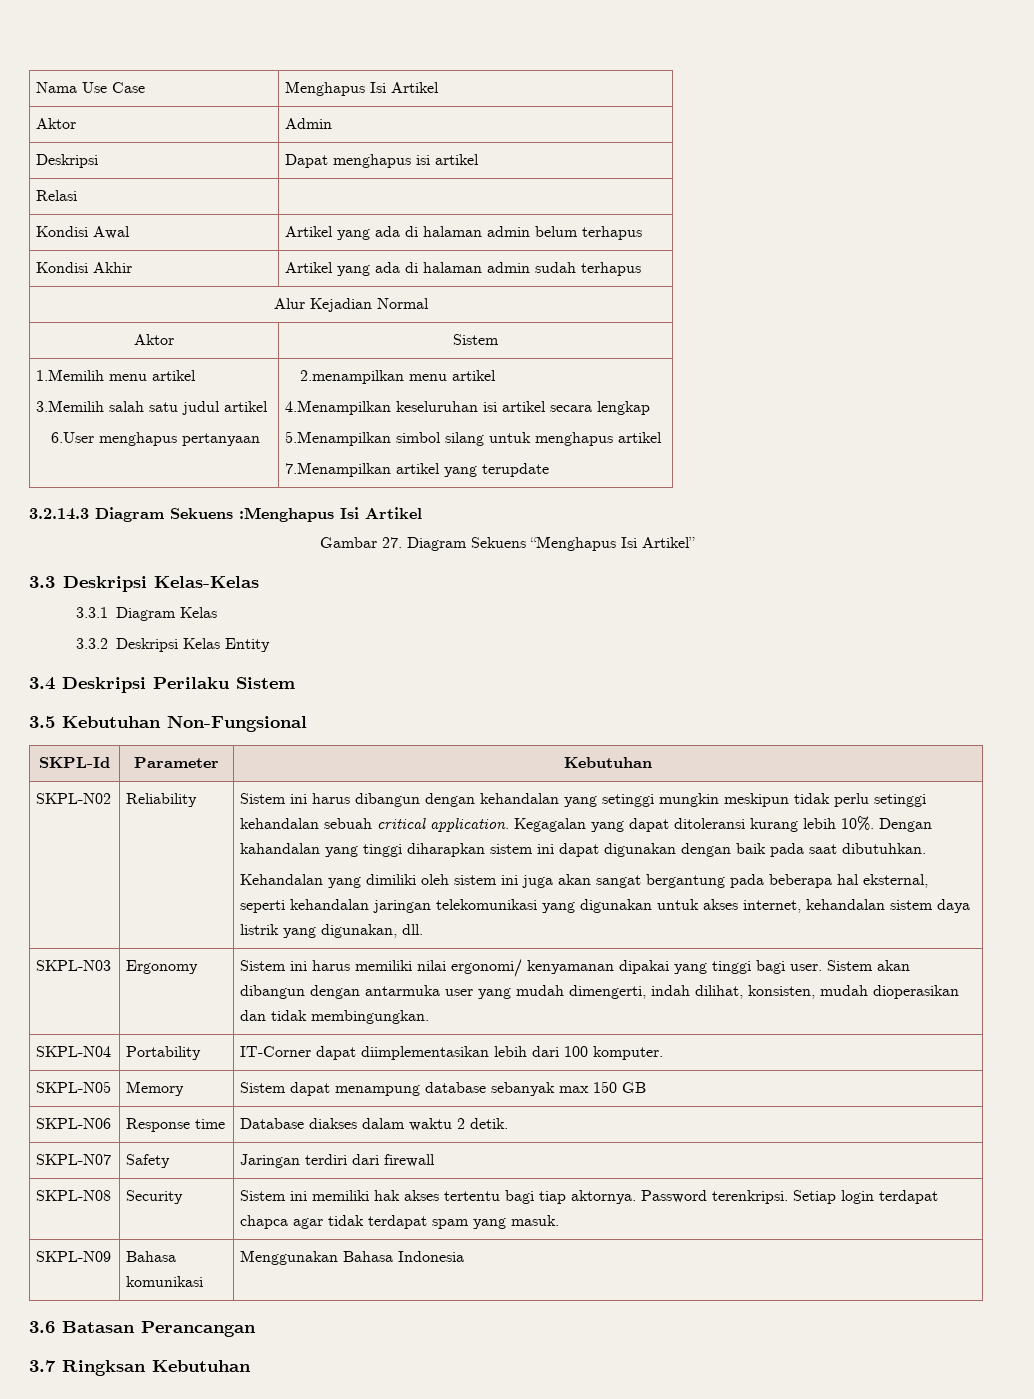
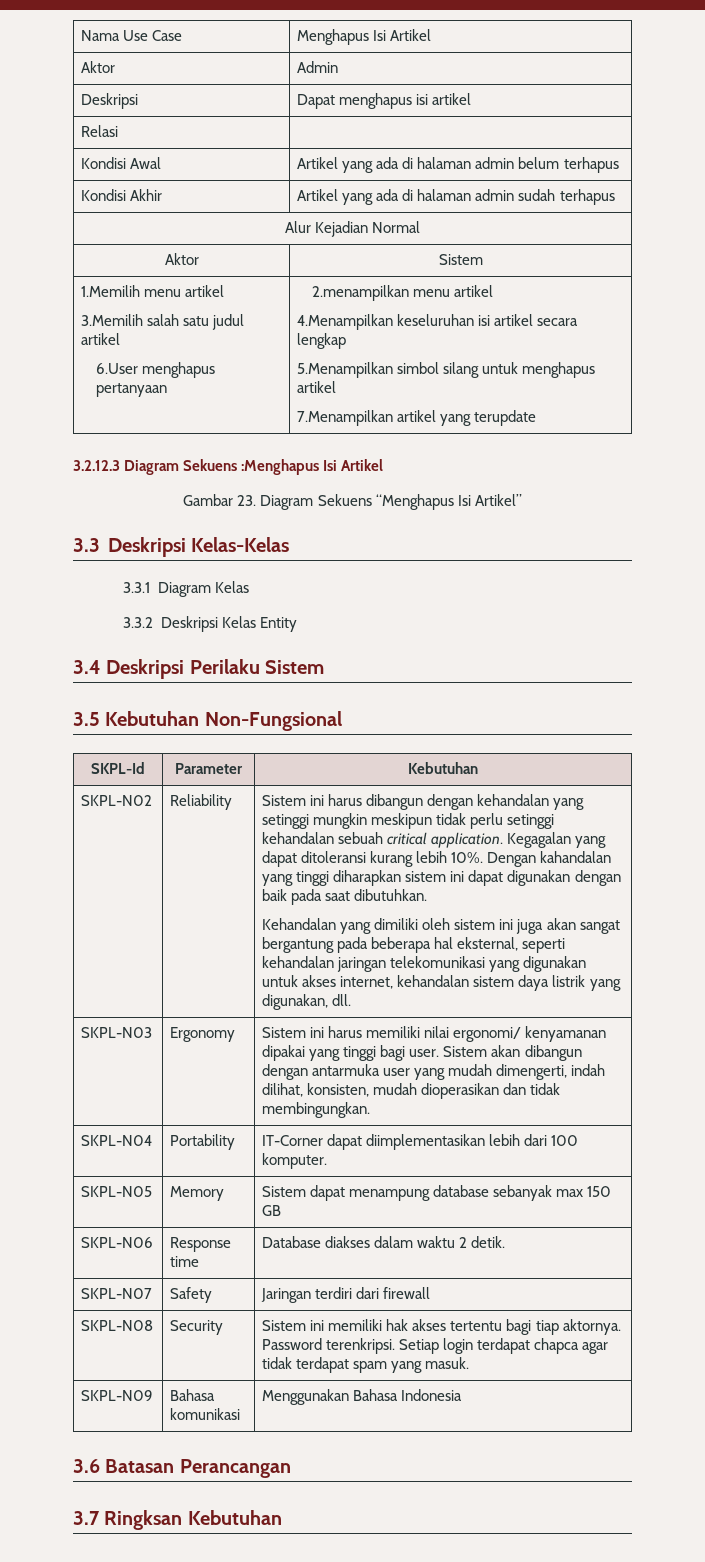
- 3.2.14.3 Diagram Sekuens :Menghapus Isi Artikel
+ 3.2.12.3 Diagram Sekuens :Menghapus Isi Artikel
- Gambar 27. Diagram Sekuens “Menghapus Isi Artikel”
+ Gambar 23. Diagram Sekuens “Menghapus Isi Artikel”

